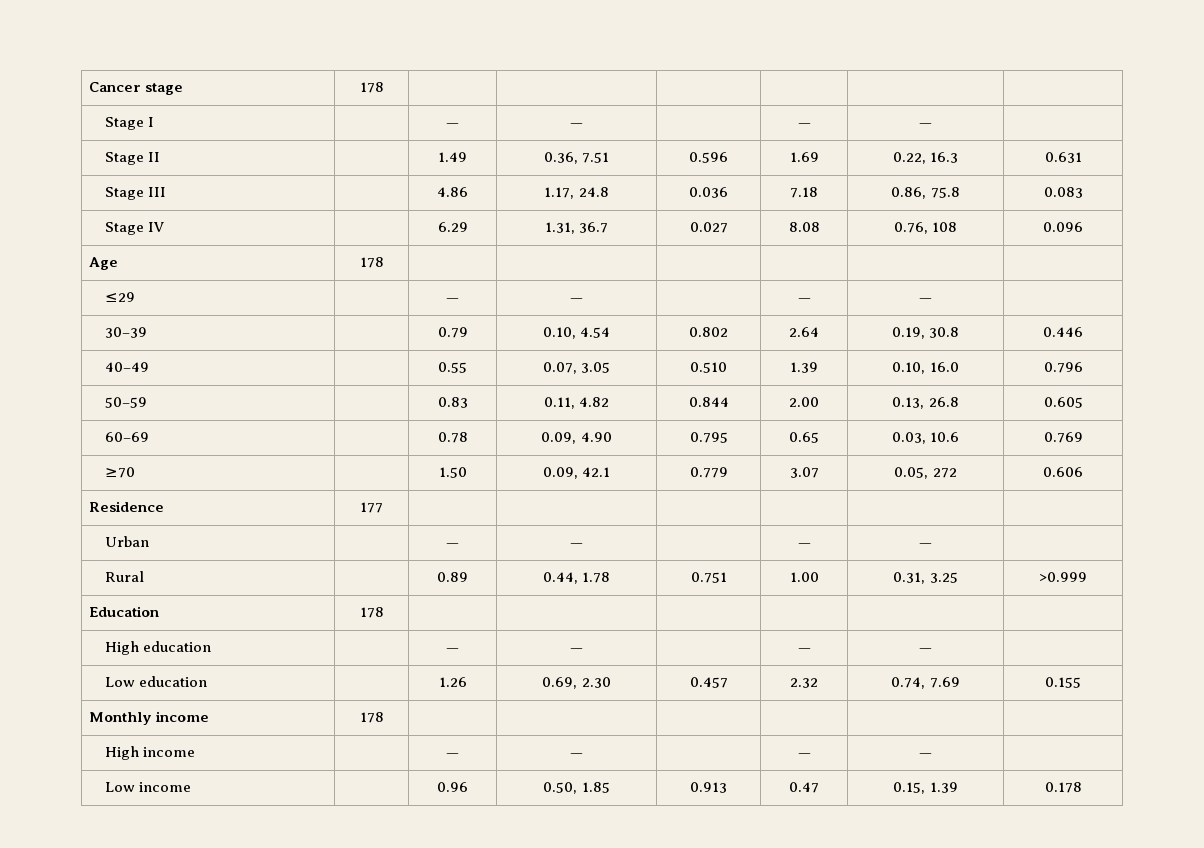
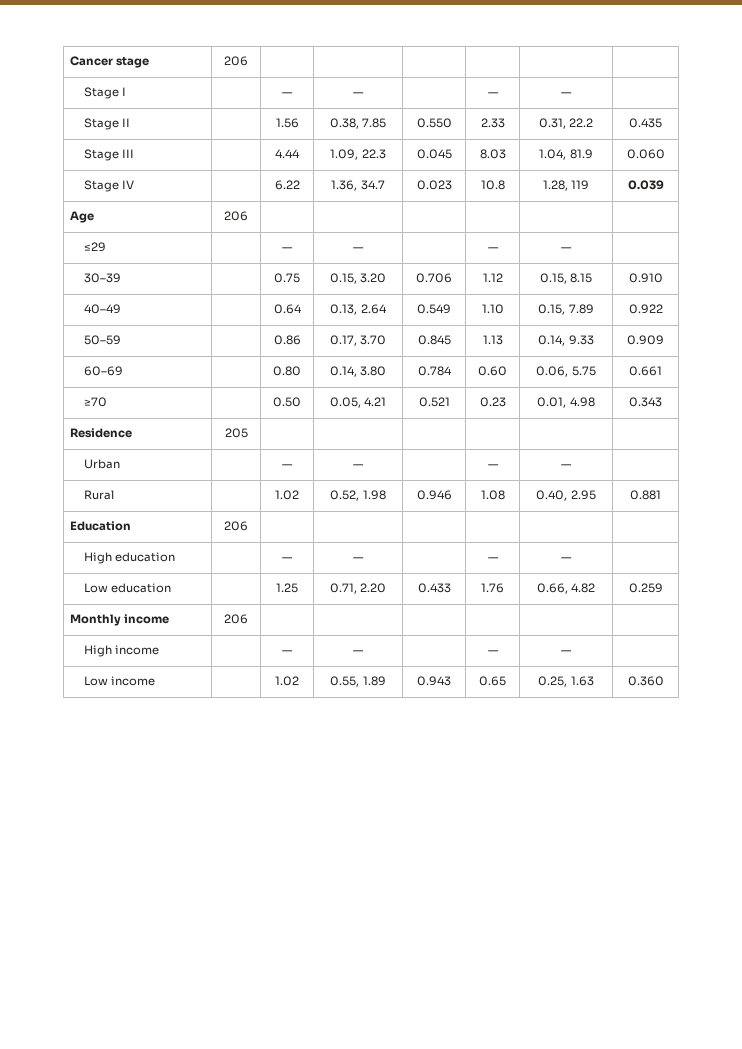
- Cancer stage | 178 | | | | | |
+ Cancer stage | 206 | | | | | |
- Stage II | | 1.49 | 0.36, 7.51 | 0.596 | 1.69 | 0.22, 16.3 | 0.631
- Stage III | | 4.86 | 1.17, 24.8 | 0.036 | 7.18 | 0.86, 75.8 | 0.083
- Stage IV | | 6.29 | 1.31, 36.7 | 0.027 | 8.08 | 0.76, 108 | 0.096
+ Stage II | | 1.56 | 0.38, 7.85 | 0.550 | 2.33 | 0.31, 22.2 | 0.435
+ Stage III | | 4.44 | 1.09, 22.3 | 0.045 | 8.03 | 1.04, 81.9 | 0.060
+ Stage IV | | 6.22 | 1.36, 34.7 | 0.023 | 10.8 | 1.28, 119 | 0.039
- Age | 178 | | | | | |
+ Age | 206 | | | | | |
- 30–39 | | 0.79 | 0.10, 4.54 | 0.802 | 2.64 | 0.19, 30.8 | 0.446
- 40–49 | | 0.55 | 0.07, 3.05 | 0.510 | 1.39 | 0.10, 16.0 | 0.796
- 50–59 | | 0.83 | 0.11, 4.82 | 0.844 | 2.00 | 0.13, 26.8 | 0.605
- 60–69 | | 0.78 | 0.09, 4.90 | 0.795 | 0.65 | 0.03, 10.6 | 0.769
- ≥70 | | 1.50 | 0.09, 42.1 | 0.779 | 3.07 | 0.05, 272 | 0.606
+ 30–39 | | 0.75 | 0.15, 3.20 | 0.706 | 1.12 | 0.15, 8.15 | 0.910
+ 40–49 | | 0.64 | 0.13, 2.64 | 0.549 | 1.10 | 0.15, 7.89 | 0.922
+ 50–59 | | 0.86 | 0.17, 3.70 | 0.845 | 1.13 | 0.14, 9.33 | 0.909
+ 60–69 | | 0.80 | 0.14, 3.80 | 0.784 | 0.60 | 0.06, 5.75 | 0.661
+ ≥70 | | 0.50 | 0.05, 4.21 | 0.521 | 0.23 | 0.01, 4.98 | 0.343
- Residence | 177 | | | | | |
+ Residence | 205 | | | | | |
- Rural | | 0.89 | 0.44, 1.78 | 0.751 | 1.00 | 0.31, 3.25 | >0.999
+ Rural | | 1.02 | 0.52, 1.98 | 0.946 | 1.08 | 0.40, 2.95 | 0.881
- Education | 178 | | | | | |
+ Education | 206 | | | | | |
- Low education | | 1.26 | 0.69, 2.30 | 0.457 | 2.32 | 0.74, 7.69 | 0.155
+ Low education | | 1.25 | 0.71, 2.20 | 0.433 | 1.76 | 0.66, 4.82 | 0.259
- Monthly income | 178 | | | | | |
+ Monthly income | 206 | | | | | |
- Low income | | 0.96 | 0.50, 1.85 | 0.913 | 0.47 | 0.15, 1.39 | 0.178
+ Low income | | 1.02 | 0.55, 1.89 | 0.943 | 0.65 | 0.25, 1.63 | 0.360

